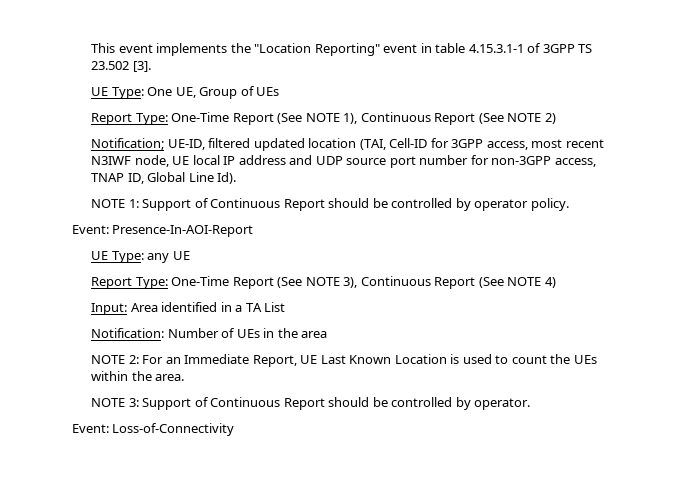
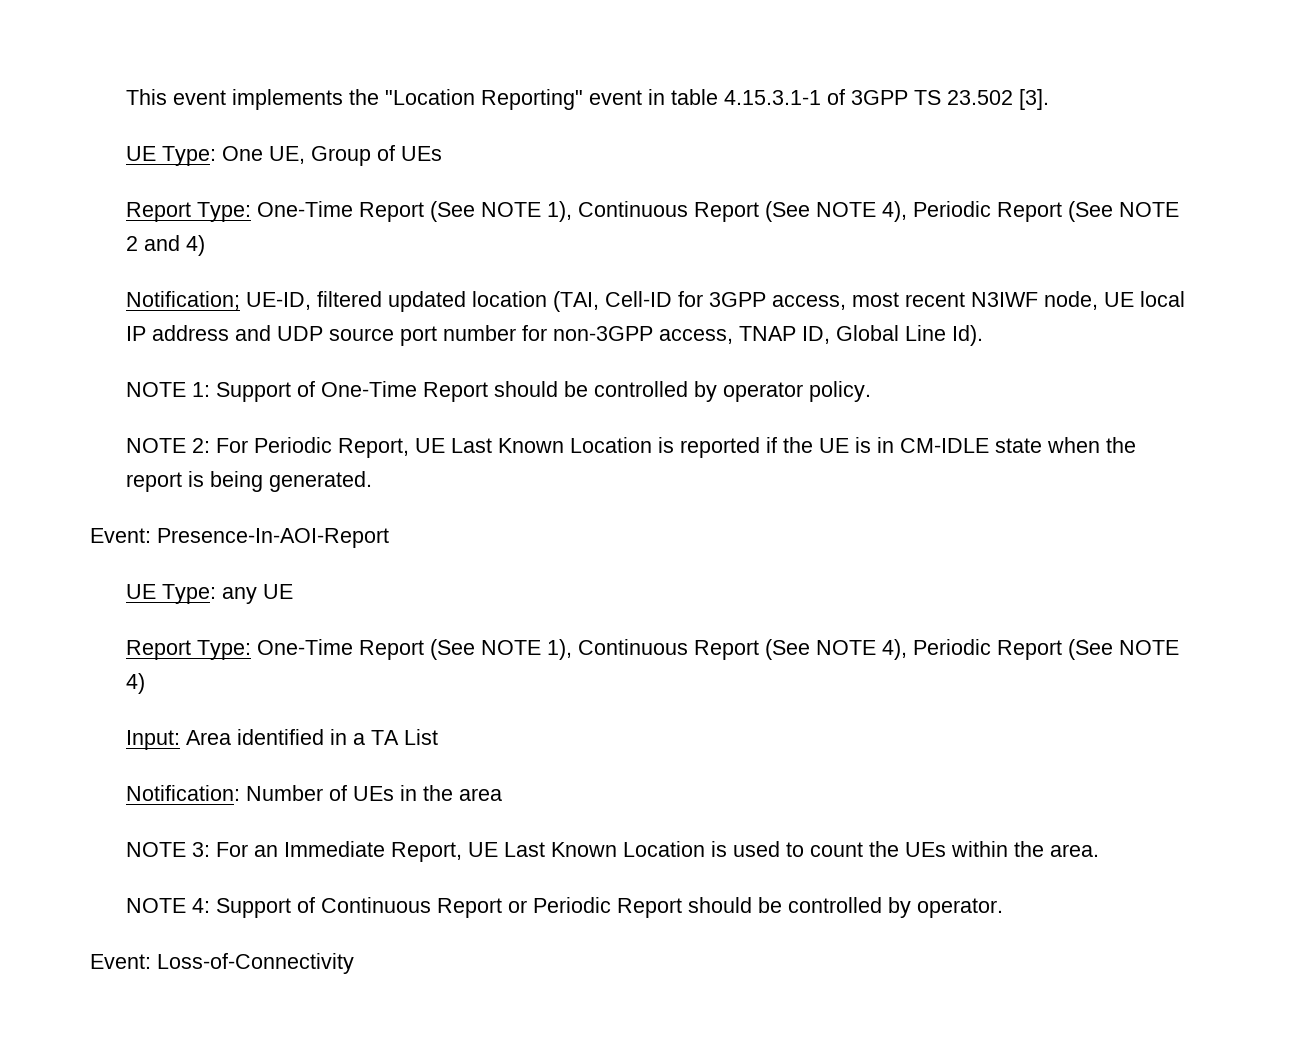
- Report Type: One-Time Report (See NOTE 1), Continuous Report (See NOTE 2)
+ Report Type: One-Time Report (See NOTE 1), Continuous Report (See NOTE 4), Periodic Report (See NOTE 2 and 4)
- NOTE 1: Support of Continuous Report should be controlled by operator policy.
+ NOTE 1: Support of One-Time Report should be controlled by operator policy.
+ NOTE 2: For Periodic Report, UE Last Known Location is reported if the UE is in CM-IDLE state when the report is being generated.
- Report Type: One-Time Report (See NOTE 3), Continuous Report (See NOTE 4)
+ Report Type: One-Time Report (See NOTE 1), Continuous Report (See NOTE 4), Periodic Report (See NOTE 4)
- NOTE 2: For an Immediate Report, UE Last Known Location is used to count the UEs within the area.
+ NOTE 3: For an Immediate Report, UE Last Known Location is used to count the UEs within the area.
- NOTE 3: Support of Continuous Report should be controlled by operator.
+ NOTE 4: Support of Continuous Report or Periodic Report should be controlled by operator.

